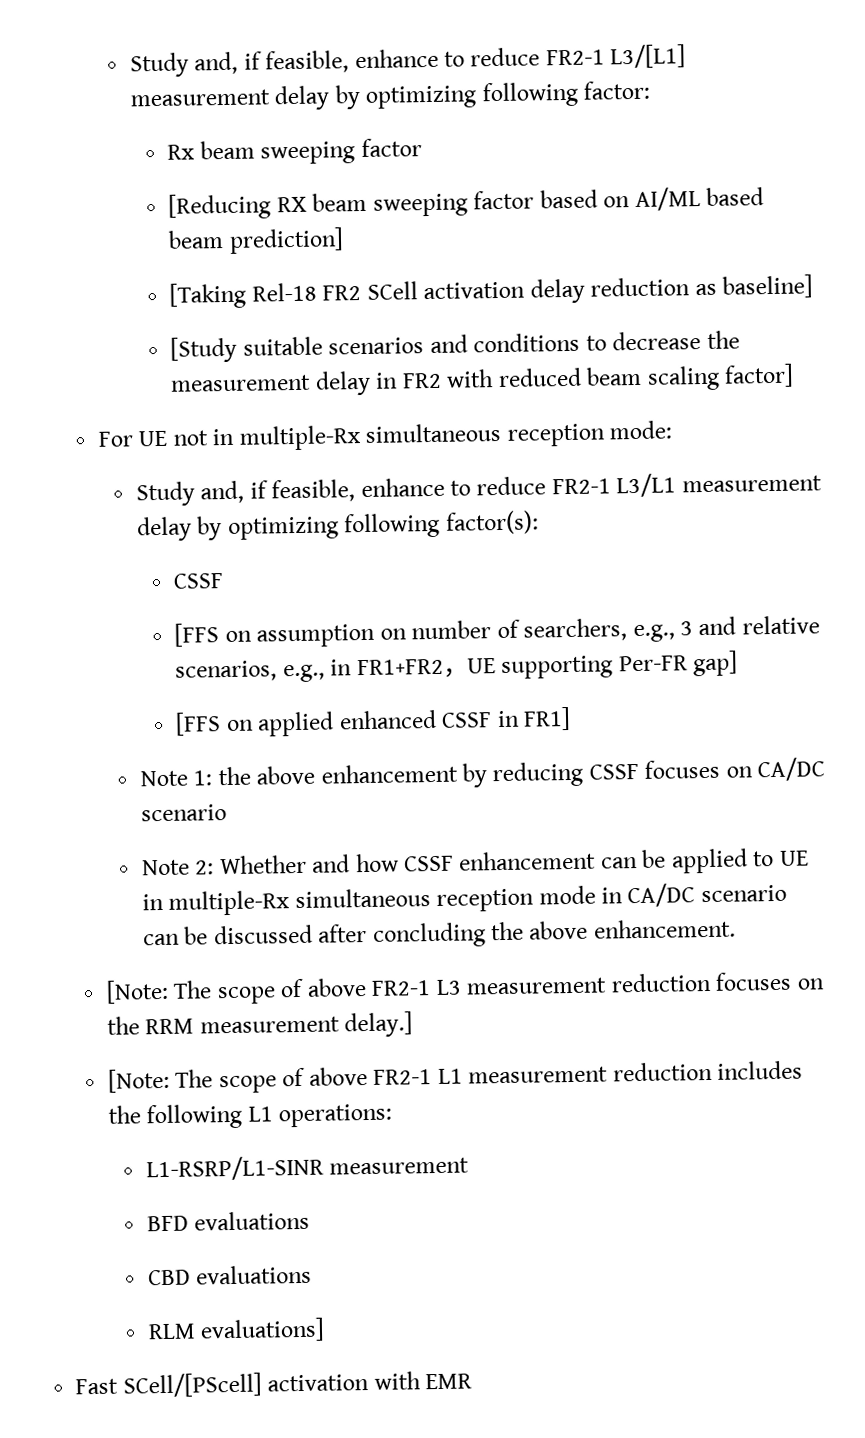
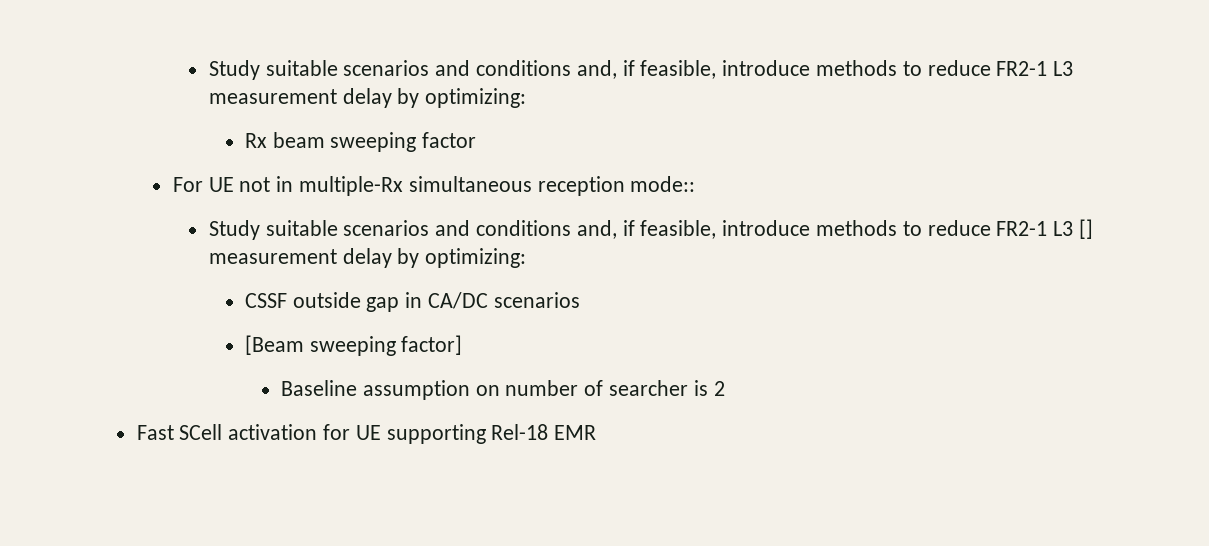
- Study and, if feasible, enhance to reduce FR2-1 L3/[L1] measurement delay by optimizing following factor:
+ Study suitable scenarios and conditions and, if feasible, introduce methods to reduce FR2-1 L3 measurement delay by optimizing:
- [Reducing RX beam sweeping factor based on AI/ML based beam prediction]
- [Taking Rel-18 FR2 SCell activation delay reduction as baseline]
- [Study suitable scenarios and conditions to decrease the measurement delay in FR2 with reduced beam scaling factor]
- For UE not in multiple-Rx simultaneous reception mode:
- Study and, if feasible, enhance to reduce FR2-1 L3/L1 measurement delay by optimizing following factor(s):
- CSSF
- [FFS on assumption on number of searchers, e.g., 3 and relative scenarios, e.g., in FR1+FR2，UE supporting Per-FR gap]
- [FFS on applied enhanced CSSF in FR1]
- Note 1: the above enhancement by reducing CSSF focuses on CA/DC scenario
- Note 2: Whether and how CSSF enhancement can be applied to UE in multiple-Rx simultaneous reception mode in CA/DC scenario can be discussed after concluding the above enhancement.
- [Note: The scope of above FR2-1 L3 measurement reduction focuses on the RRM measurement delay.]
- [Note: The scope of above FR2-1 L1 measurement reduction includes the following L1 operations:
- L1-RSRP/L1-SINR measurement
- BFD evaluations
- CBD evaluations
- RLM evaluations]
- Fast SCell/[PScell] activation with EMR
+ For UE not in multiple-Rx simultaneous reception mode::
+ Study suitable scenarios and conditions and, if feasible, introduce methods to reduce FR2-1 L3 [] measurement delay by optimizing:
+ CSSF outside gap in CA/DC scenarios
+ [Beam sweeping factor]
+ Baseline assumption on number of searcher is 2
+ Fast SCell activation for UE supporting Rel-18 EMR

